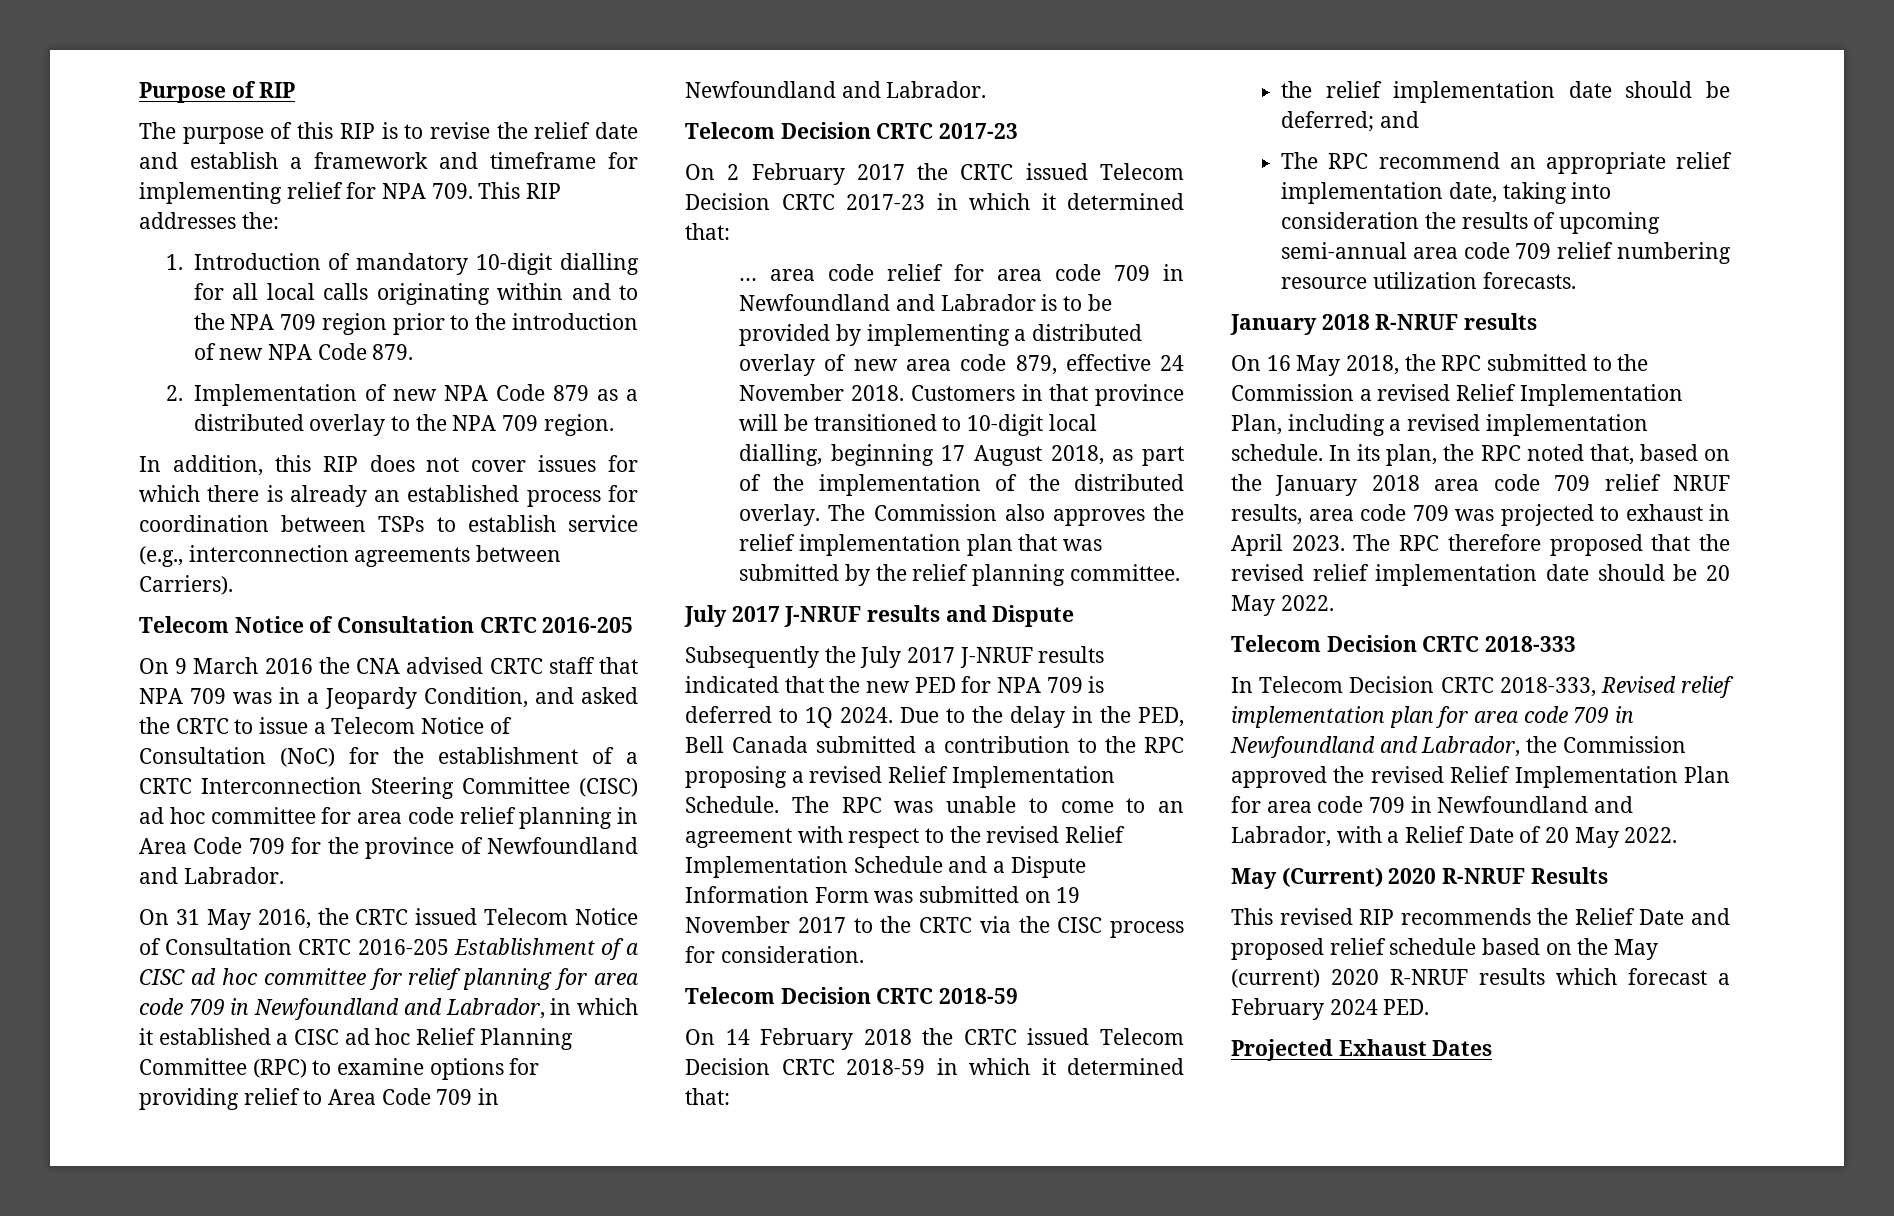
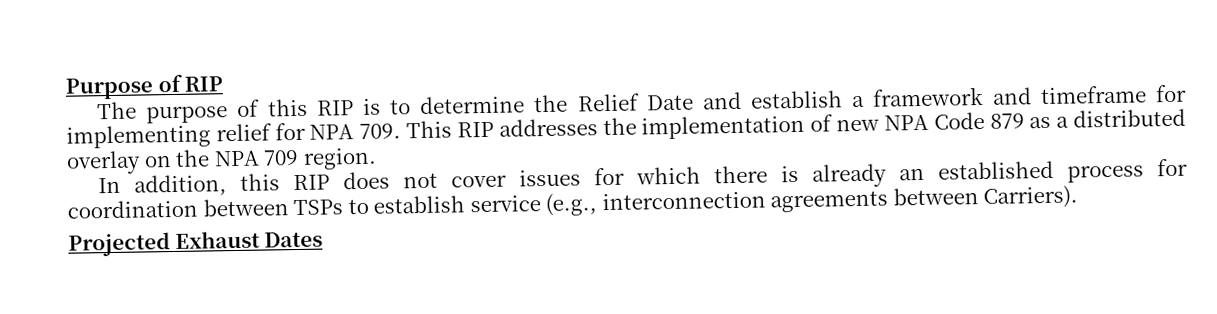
- The purpose of this RIP is to revise the relief date and establish a framework and timeframe for implementing relief for NPA 709. This RIP addresses the:
- 1. Introduction of mandatory 10-digit dialling for all local calls originating within and to the NPA 709 region prior to the introduction of new NPA Code 879.
- 2. Implementation of new NPA Code 879 as a distributed overlay to the NPA 709 region.
+ The purpose of this RIP is to determine the Relief Date and establish a framework and timeframe for implementing relief for NPA 709. This RIP addresses the implementation of new NPA Code 879 as a distributed overlay on the NPA 709 region.
  In addition, this RIP does not cover issues for which there is already an established process for coordination between TSPs to establish service (e.g., interconnection agreements between Carriers).
- Telecom Notice of Consultation CRTC 2016-205
- On 9 March 2016 the CNA advised CRTC staff that NPA 709 was in a Jeopardy Condition, and asked the CRTC to issue a Telecom Notice of Consultation (NoC) for the establishment of a CRTC Interconnection Steering Committee (CISC) ad hoc committee for area code relief planning in Area Code 709 for the province of Newfoundland and Labrador.
- On 31 May 2016, the CRTC issued Telecom Notice of Consultation CRTC 2016-205 Establishment of a CISC ad hoc committee for relief planning for area code 709 in Newfoundland and Labrador, in which it established a CISC ad hoc Relief Planning Committee (RPC) to examine options for providing relief to Area Code 709 in Newfoundland and Labrador.
- Telecom Decision CRTC 2017-23
- On 2 February 2017 the CRTC issued Telecom Decision CRTC 2017-23 in which it determined that:
- … area code relief for area code 709 in Newfoundland and Labrador is to be provided by implementing a distributed overlay of new area code 879, effective 24 November 2018. Customers in that province will be transitioned to 10-digit local dialling, beginning 17 August 2018, as part of the implementation of the distributed overlay. The Commission also approves the relief implementation plan that was submitted by the relief planning committee.
- July 2017 J-NRUF results and Dispute
- Subsequently the July 2017 J-NRUF results indicated that the new PED for NPA 709 is deferred to 1Q 2024. Due to the delay in the PED, Bell Canada submitted a contribution to the RPC proposing a revised Relief Implementation Schedule. The RPC was unable to come to an agreement with respect to the revised Relief Implementation Schedule and a Dispute Information Form was submitted on 19 November 2017 to the CRTC via the CISC process for consideration.
- Telecom Decision CRTC 2018-59
- On 14 February 2018 the CRTC issued Telecom Decision CRTC 2018-59 in which it determined that:
- the relief implementation date should be deferred; and
- The RPC recommend an appropriate relief implementation date, taking into consideration the results of upcoming semi-annual area code 709 relief numbering resource utilization forecasts.
- January 2018 R-NRUF results
- On 16 May 2018, the RPC submitted to the Commission a revised Relief Implementation Plan, including a revised implementation schedule. In its plan, the RPC noted that, based on the January 2018 area code 709 relief NRUF results, area code 709 was projected to exhaust in April 2023. The RPC therefore proposed that the revised relief implementation date should be 20 May 2022.
- Telecom Decision CRTC 2018-333
- In Telecom Decision CRTC 2018-333, Revised relief implementation plan for area code 709 in Newfoundland and Labrador, the Commission approved the revised Relief Implementation Plan for area code 709 in Newfoundland and Labrador, with a Relief Date of 20 May 2022.
- May (Current) 2020 R-NRUF Results
- This revised RIP recommends the Relief Date and proposed relief schedule based on the May (current) 2020 R-NRUF results which forecast a February 2024 PED.

